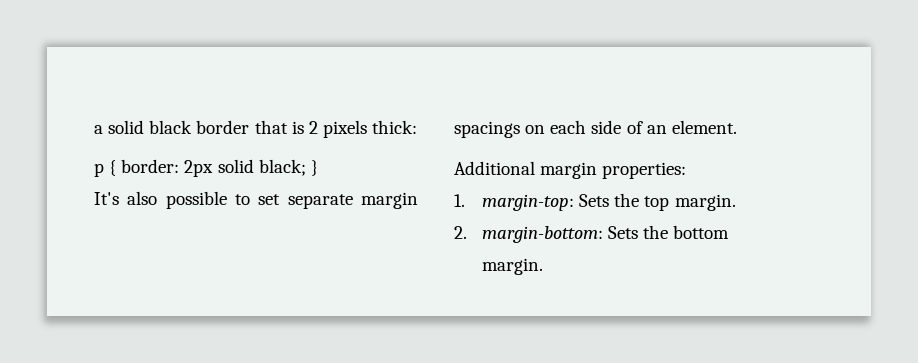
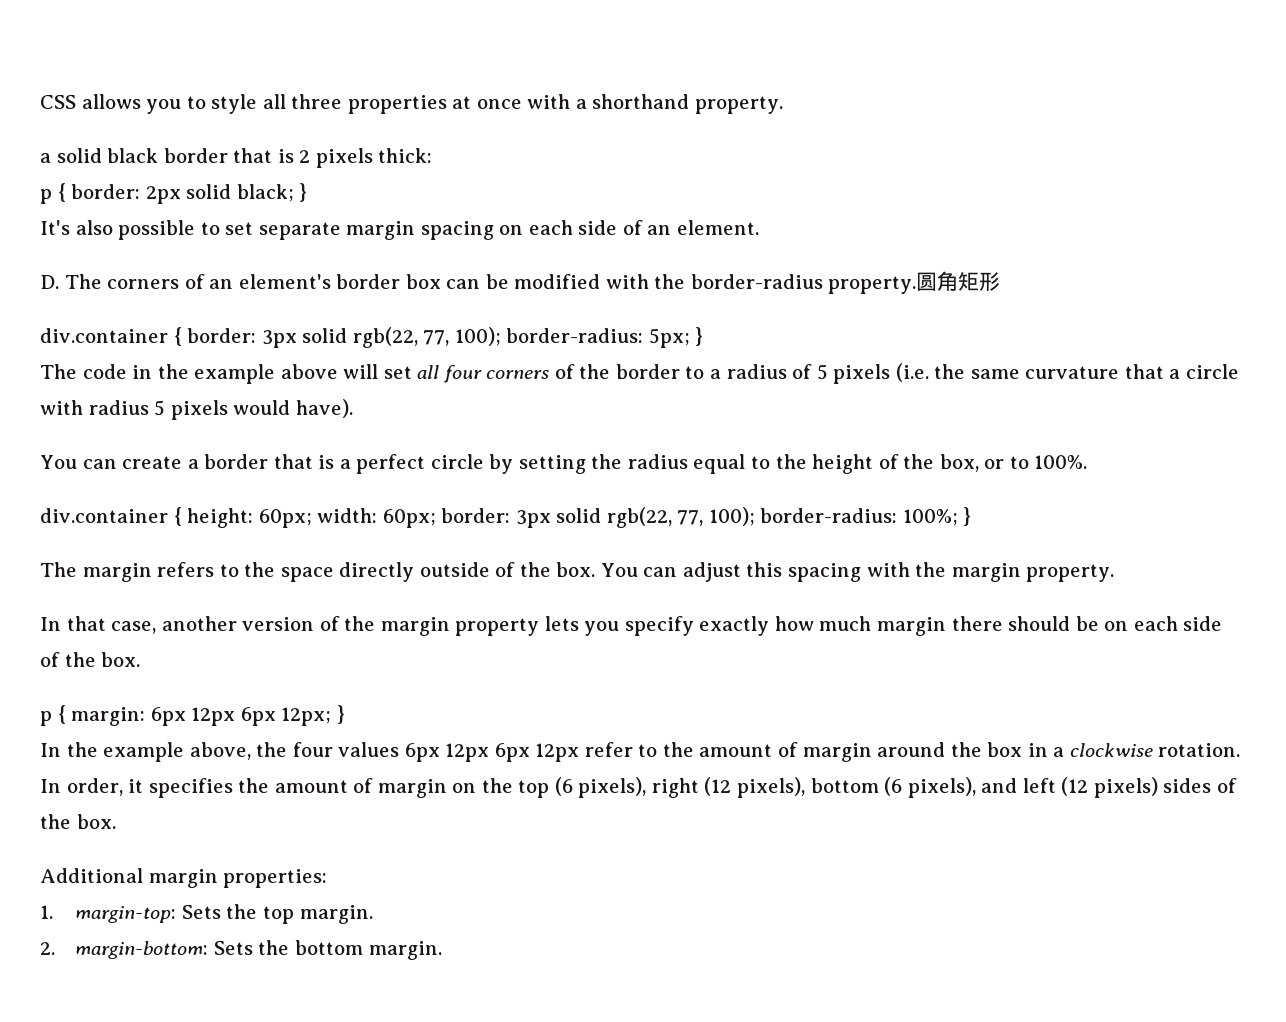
+ CSS allows you to style all three properties at once with a shorthand property.
- It's also possible to set separate margin spacings on each side of an element.
+ It's also possible to set separate margin spacing on each side of an element.
+ D. The corners of an element's border box can be modified with the border-radius property.圆角矩形
+ div.container { border: 3px solid rgb(22, 77, 100); border-radius: 5px; }
+ The code in the example above will set all four corners of the border to a radius of 5 pixels (i.e. the same curvature that a circle with radius 5 pixels would have).
+ You can create a border that is a perfect circle by setting the radius equal to the height of the box, or to 100%.
+ div.container { height: 60px; width: 60px; border: 3px solid rgb(22, 77, 100); border-radius: 100%; }
+ The margin refers to the space directly outside of the box. You can adjust this spacing with the margin property.
+ In that case, another version of the margin property lets you specify exactly how much margin there should be on each side of the box.
+ p { margin: 6px 12px 6px 12px; }
+ In the example above, the four values 6px 12px 6px 12px refer to the amount of margin around the box in a clockwise rotation. In order, it specifies the amount of margin on the top (6 pixels), right (12 pixels), bottom (6 pixels), and left (12 pixels) sides of the box.

